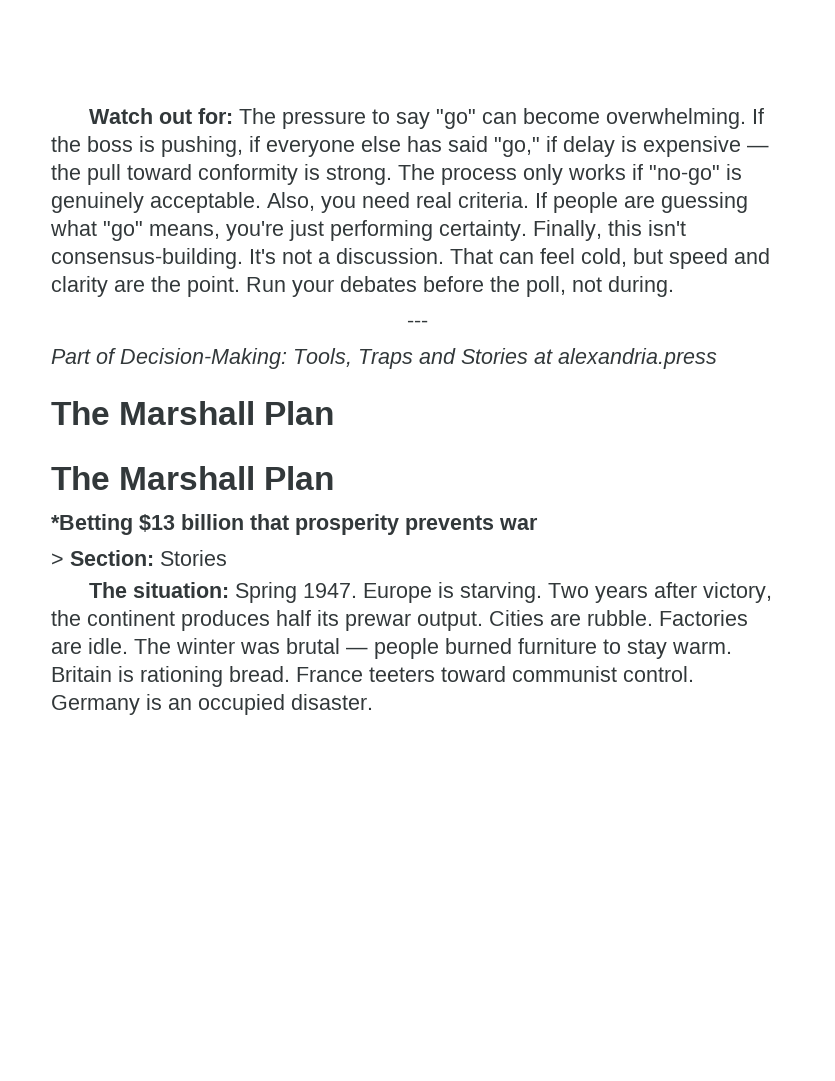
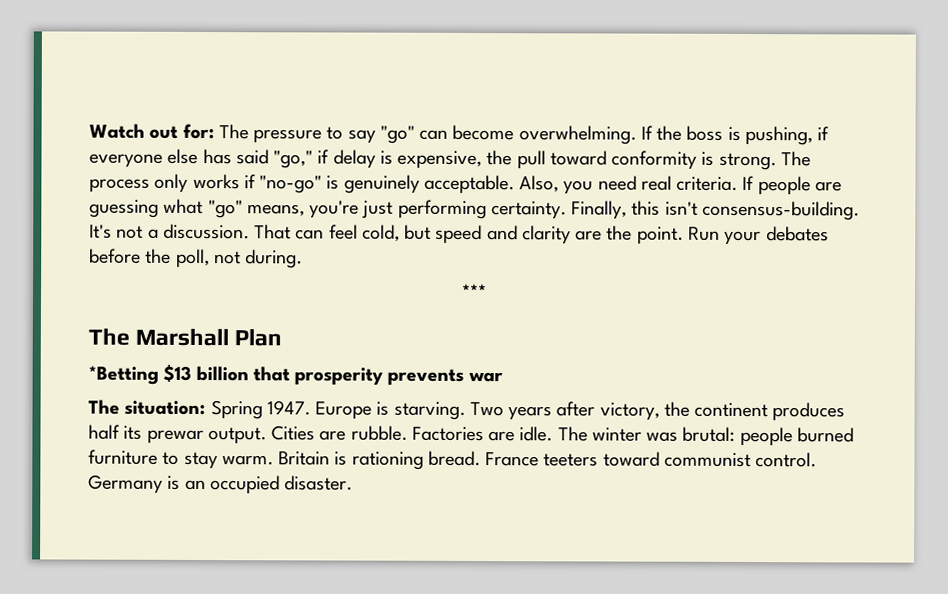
- If the boss is pushing, if everyone else has said "go," if delay is expensive — the pull toward conformity is strong.
+ If the boss is pushing, if everyone else has said "go," if delay is expensive, the pull toward conformity is strong.
- ---
- Part of Decision-Making: Tools, Traps and Stories at alexandria.press
- The Marshall Plan
+ ***
- > Section: Stories
- The winter was brutal — people burned furniture to stay warm.
+ The winter was brutal: people burned furniture to stay warm.

